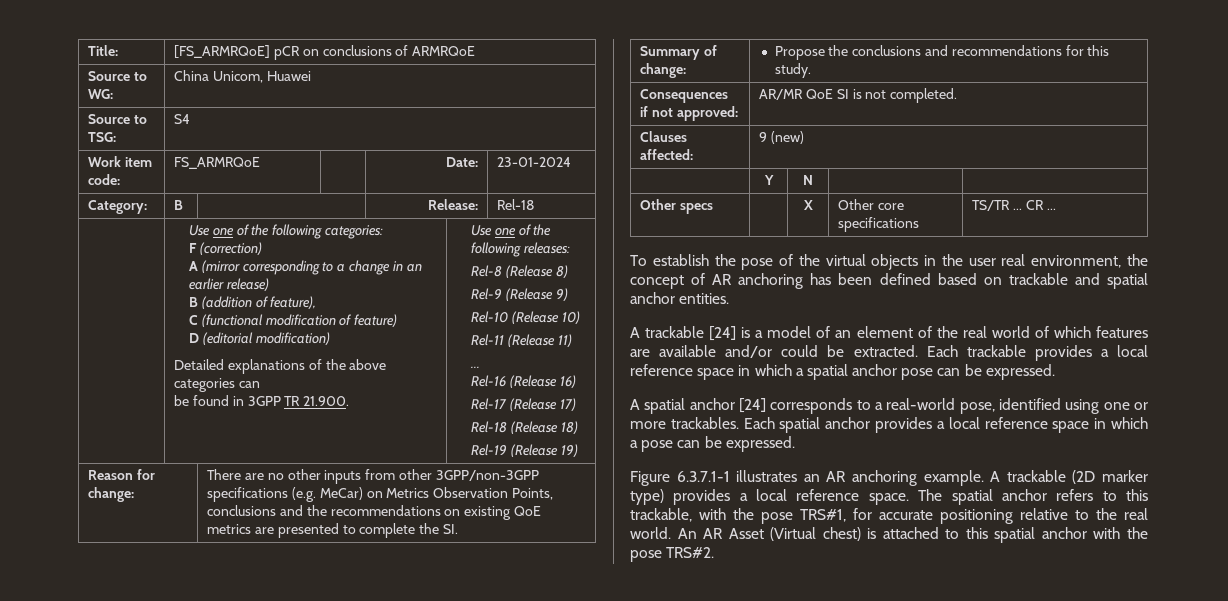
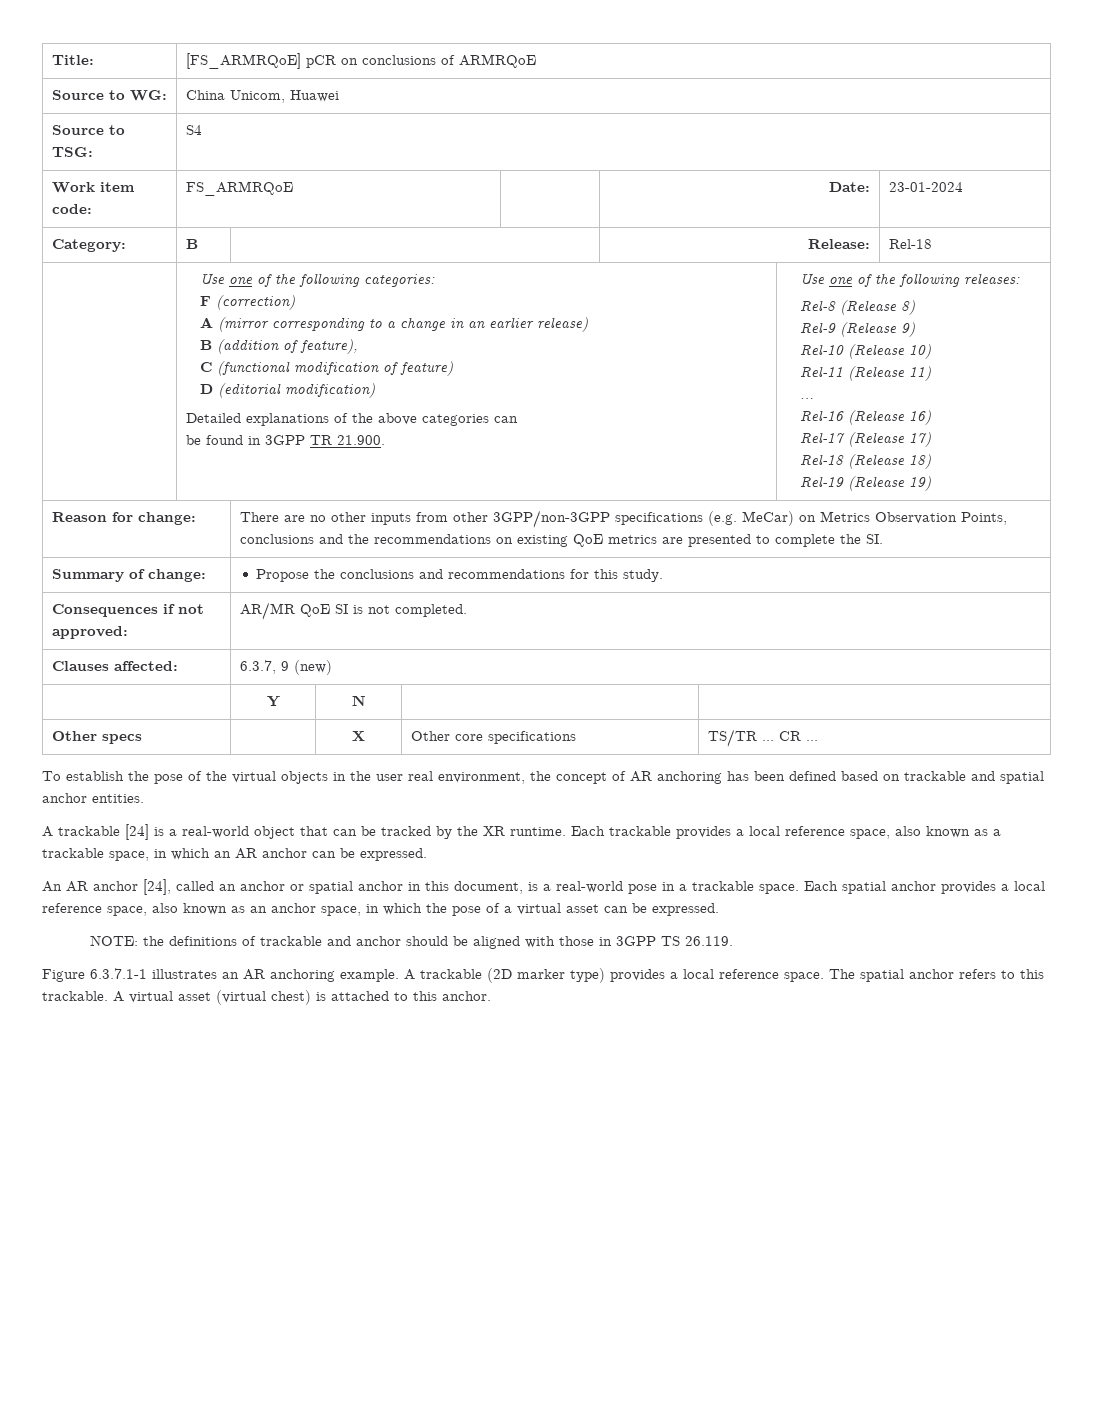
- Clauses affected: | 9 (new)
+ Clauses affected: | 6.3.7, 9 (new)
- A trackable [24] is a model of an element of the real world of which features are available and/or could be extracted.
+ A trackable [24] is a real-world object that can be tracked by the XR runtime.
- Each trackable provides a local reference space in which a spatial anchor pose can be expressed.
- A spatial anchor [24] corresponds to a real-world pose, identified using one or more trackables.
+ Each trackable provides a local reference space, also known as a trackable space, in which an AR anchor can be expressed.
+ An AR anchor [24], called an anchor or spatial anchor in this document, is a real-world pose in a trackable space.
- Each spatial anchor provides a local reference space in which a pose can be expressed.
+ Each spatial anchor provides a local reference space, also known as an anchor space, in which the pose of a virtual asset can be expressed.
+ NOTE: the definitions of trackable and anchor should be aligned with those in 3GPP TS 26.119.
- The spatial anchor refers to this trackable, with the pose TRS#1, for accurate positioning relative to the real world. An AR Asset (Virtual chest) is attached to this spatial anchor with the pose TRS#2.
+ The spatial anchor refers to this trackable. A virtual asset (virtual chest) is attached to this anchor.

